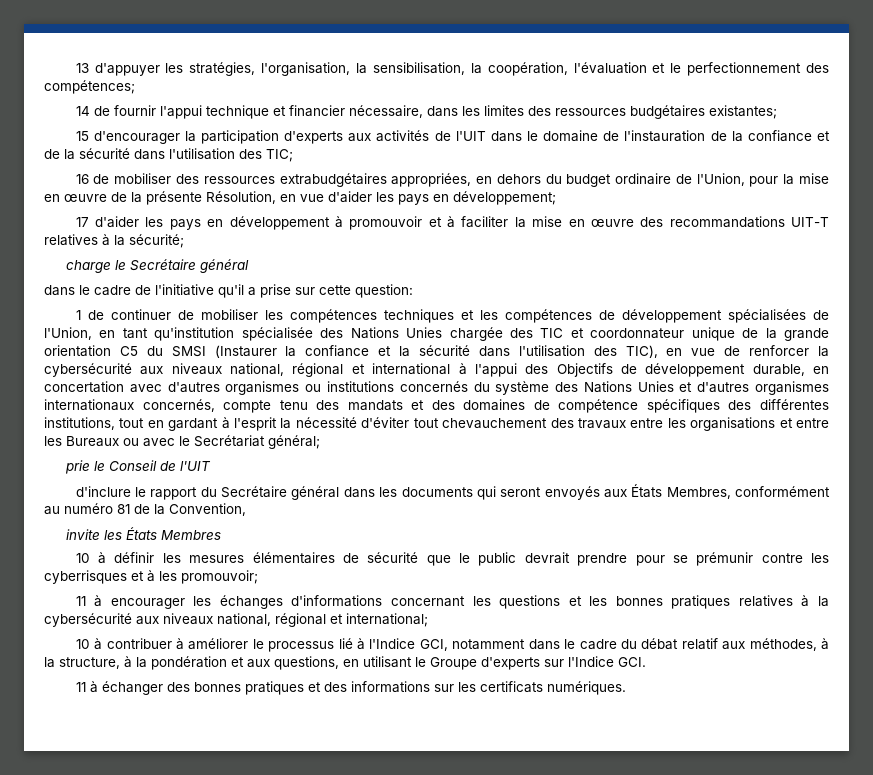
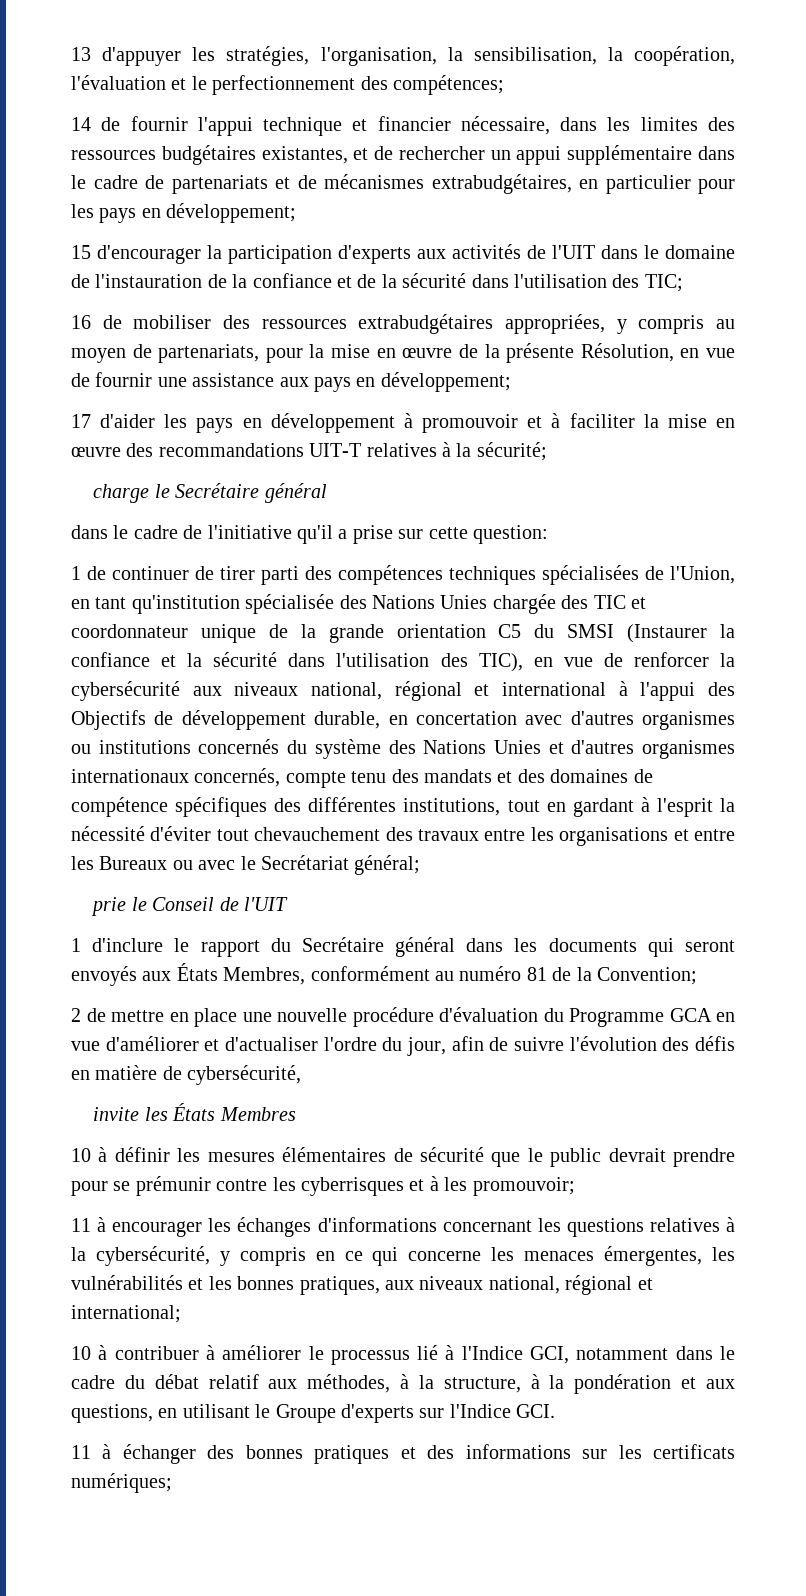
- 14 de fournir l'appui technique et financier nécessaire, dans les limites des ressources budgétaires existantes;
+ 14 de fournir l'appui technique et financier nécessaire, dans les limites des ressources budgétaires existantes, et de rechercher un appui supplémentaire dans le cadre de partenariats et de mécanismes extrabudgétaires, en particulier pour les pays en développement;
- 16 de mobiliser des ressources extrabudgétaires appropriées, en dehors du budget ordinaire de l'Union, pour la mise en œuvre de la présente Résolution, en vue d'aider les pays en développement;
+ 16 de mobiliser des ressources extrabudgétaires appropriées, y compris au moyen de partenariats, pour la mise en œuvre de la présente Résolution, en vue de fournir une assistance aux pays en développement;
- 1 de continuer de mobiliser les compétences techniques et les compétences de développement spécialisées de l'Union, en tant qu'institution spécialisée des Nations Unies chargée des TIC et coordonnateur unique de la grande orientation C5 du SMSI (Instaurer la confiance et la sécurité dans l'utilisation des TIC), en vue de renforcer la cybersécurité aux niveaux national, régional et international à l'appui des Objectifs de développement durable, en concertation avec d'autres organismes ou institutions concernés du système des Nations Unies et d'autres organismes internationaux concernés, compte tenu des mandats et des domaines de compétence spécifiques des différentes institutions, tout en gardant à l'esprit la nécessité d'éviter tout chevauchement des travaux entre les organisations et entre les Bureaux ou avec le Secrétariat général;
+ 1 de continuer de tirer parti des compétences techniques spécialisées de l'Union, en tant qu'institution spécialisée des Nations Unies chargée des TIC et coordonnateur unique de la grande orientation C5 du SMSI (Instaurer la confiance et la sécurité dans l'utilisation des TIC), en vue de renforcer la cybersécurité aux niveaux national, régional et international à l'appui des Objectifs de développement durable, en concertation avec d'autres organismes ou institutions concernés du système des Nations Unies et d'autres organismes internationaux concernés, compte tenu des mandats et des domaines de compétence spécifiques des différentes institutions, tout en gardant à l'esprit la nécessité d'éviter tout chevauchement des travaux entre les organisations et entre les Bureaux ou avec le Secrétariat général;
- d'inclure le rapport du Secrétaire général dans les documents qui seront envoyés aux États Membres, conformément au numéro 81 de la Convention,
+ 1 d'inclure le rapport du Secrétaire général dans les documents qui seront envoyés aux États Membres, conformément au numéro 81 de la Convention;
+ 2 de mettre en place une nouvelle procédure d'évaluation du Programme GCA en vue d'améliorer et d'actualiser l'ordre du jour, afin de suivre l'évolution des défis en matière de cybersécurité,
- 11 à encourager les échanges d'informations concernant les questions et les bonnes pratiques relatives à la cybersécurité aux niveaux national, régional et international;
+ 11 à encourager les échanges d'informations concernant les questions relatives à la cybersécurité, y compris en ce qui concerne les menaces émergentes, les vulnérabilités et les bonnes pratiques, aux niveaux national, régional et international;
- 11 à échanger des bonnes pratiques et des informations sur les certificats numériques.
+ 11 à échanger des bonnes pratiques et des informations sur les certificats numériques;

